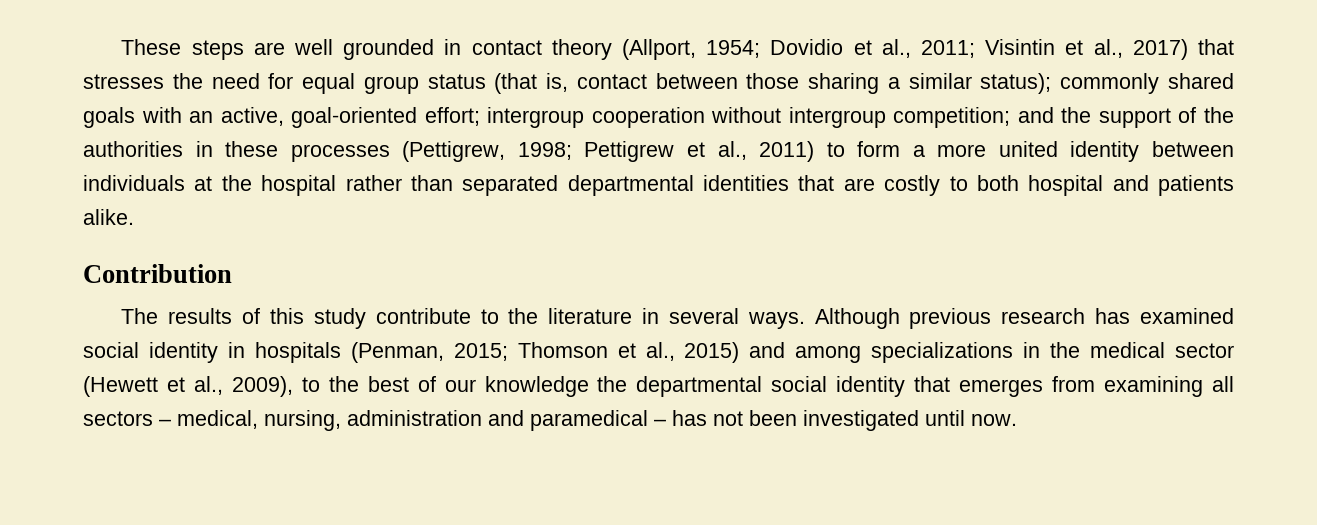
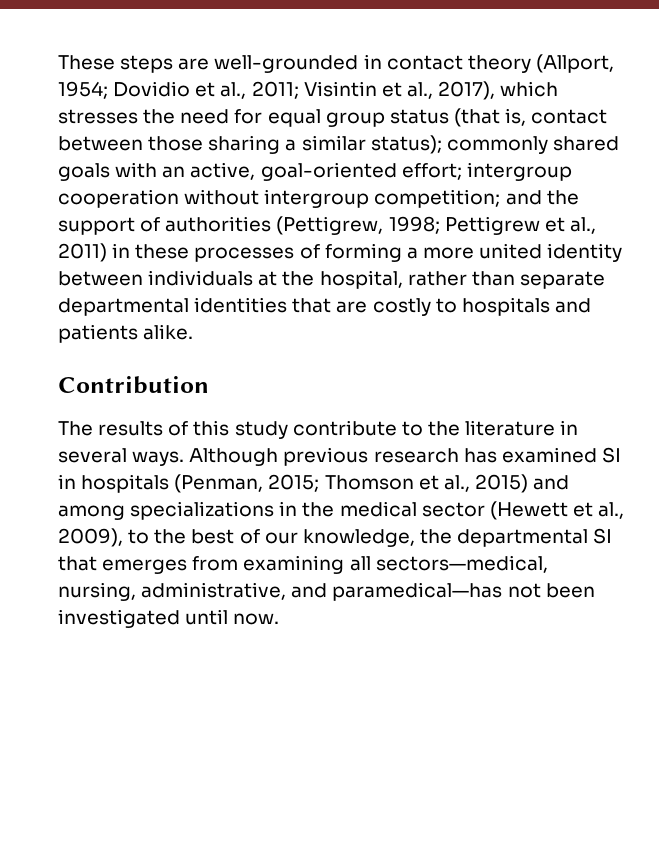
- These steps are well grounded in contact theory (Allport, 1954;
+ These steps are well-grounded in contact theory (Allport, 1954;
- Visintin et al., 2017) that stresses the need for equal group status (that is, contact between those sharing a similar status);
+ Visintin et al., 2017), which stresses the need for equal group status (that is, contact between those sharing a similar status);
- and the support of the authorities in these processes (Pettigrew, 1998;
+ and the support of authorities (Pettigrew, 1998;
- Pettigrew et al., 2011) to form a more united identity between individuals at the hospital rather than separated departmental identities that are costly to both hospital and patients alike.
+ Pettigrew et al., 2011) in these processes of forming a more united identity between individuals at the hospital, rather than separate departmental identities that are costly to hospitals and patients alike.
- Although previous research has examined social identity in hospitals (Penman, 2015; Thomson et al., 2015) and among specializations in the medical sector (Hewett et al., 2009), to the best of our knowledge the departmental social identity that emerges from examining all sectors – medical, nursing, administration and paramedical – has not been investigated until now.
+ Although previous research has examined SI in hospitals (Penman, 2015; Thomson et al., 2015) and among specializations in the medical sector (Hewett et al., 2009), to the best of our knowledge, the departmental SI that emerges from examining all sectors—medical, nursing, administrative, and paramedical—has not been investigated until now.

